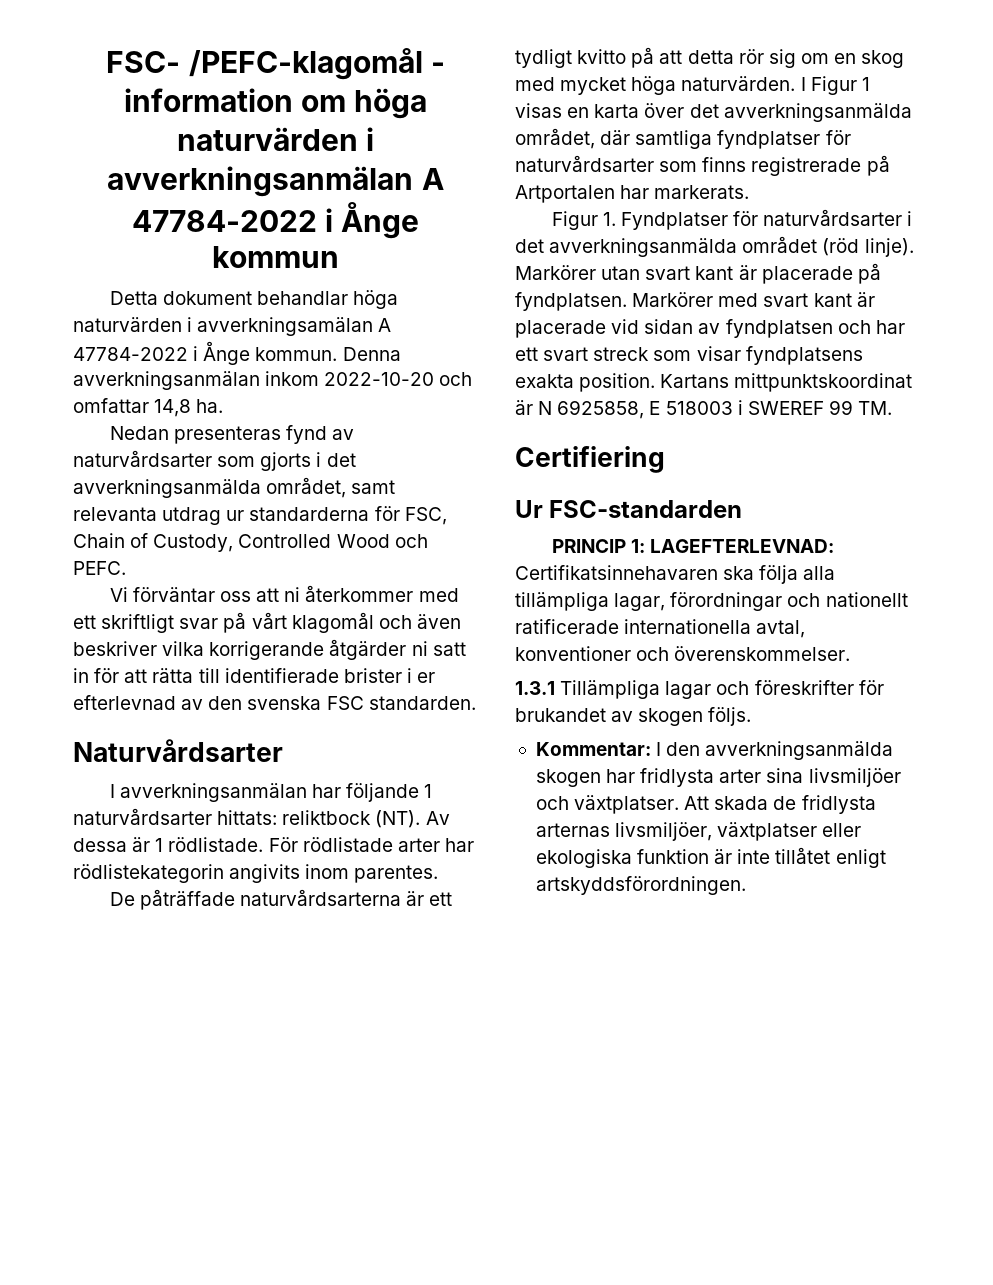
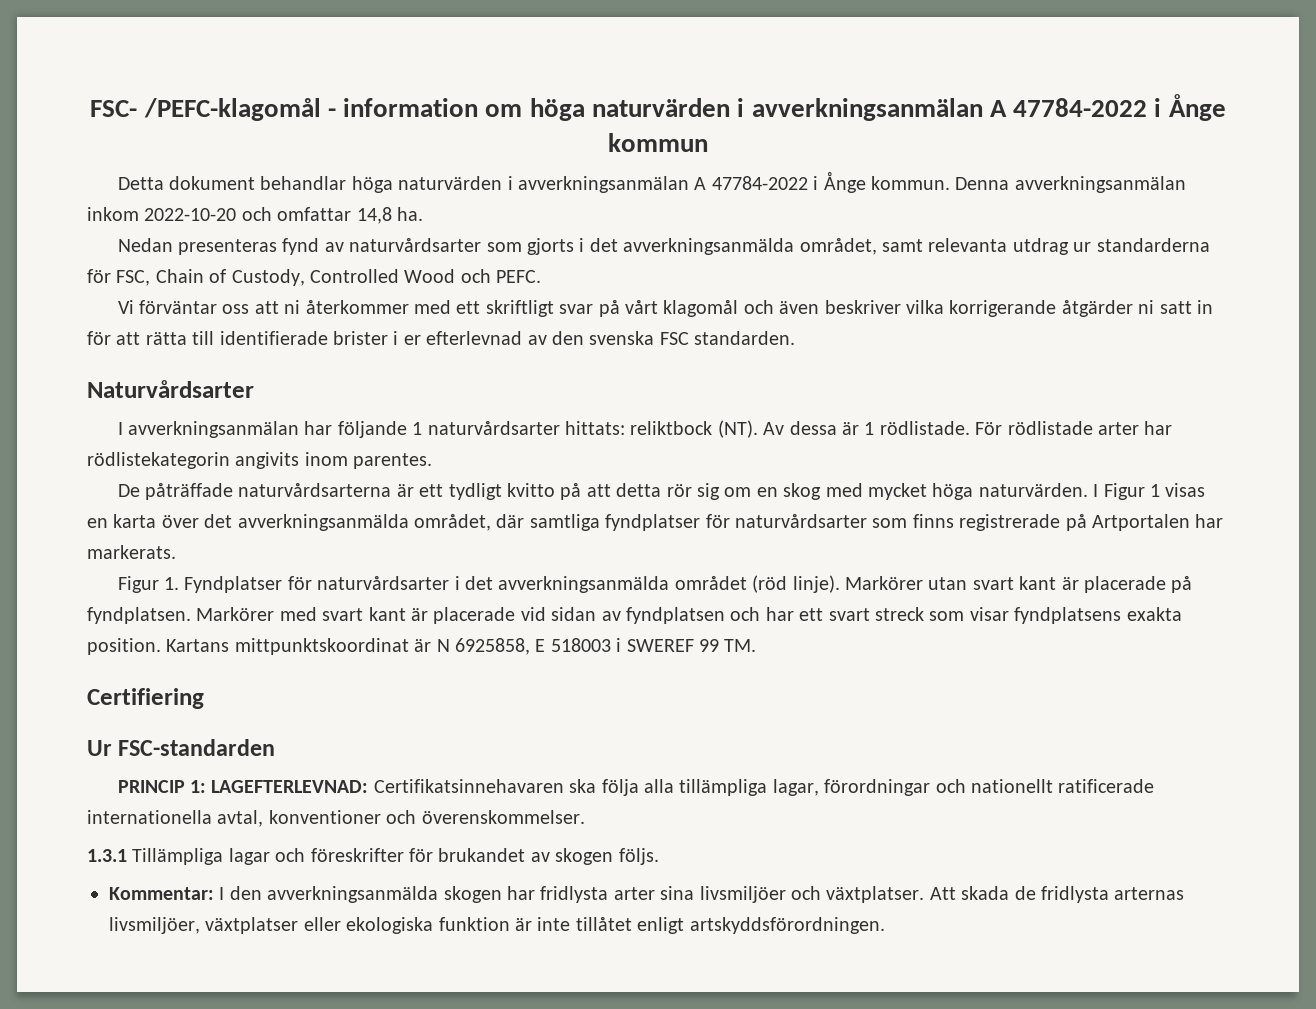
- Detta dokument behandlar höga naturvärden i avverkningsamälan A 47784-2022 i Ånge kommun.
+ Detta dokument behandlar höga naturvärden i avverkningsanmälan A 47784-2022 i Ånge kommun.

